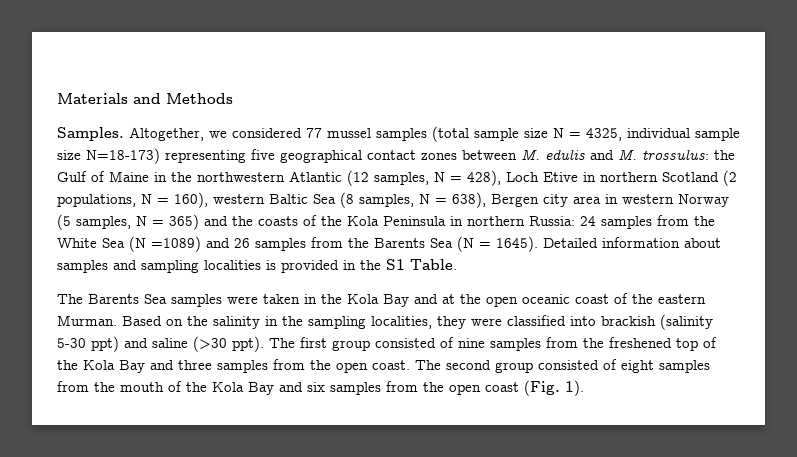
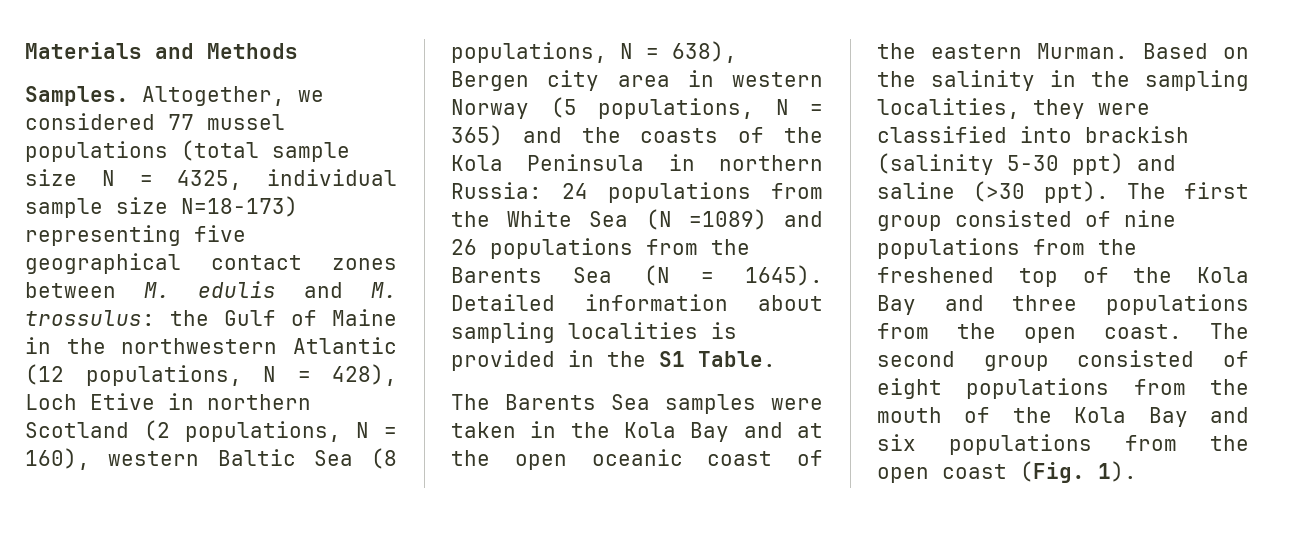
- Altogether, we considered 77 mussel samples (total sample size N = 4325, individual sample size N=18-173) representing five geographical contact zones between M. edulis and M. trossulus:
+ Altogether, we considered 77 mussel populations (total sample size N = 4325, individual sample size N=18-173) representing five geographical contact zones between M. edulis and M. trossulus:
- the Gulf of Maine in the northwestern Atlantic (12 samples, N = 428), Loch Etive in northern Scotland (2 populations, N = 160), western Baltic Sea (8 samples, N = 638), Bergen city area in western Norway (5 samples, N = 365) and the coasts of the Kola Peninsula in northern Russia:
+ the Gulf of Maine in the northwestern Atlantic (12 populations, N = 428), Loch Etive in northern Scotland (2 populations, N = 160), western Baltic Sea (8 populations, N = 638), Bergen city area in western Norway (5 populations, N = 365) and the coasts of the Kola Peninsula in northern Russia:
- 24 samples from the White Sea (N =1089) and 26 samples from the Barents Sea (N = 1645).
+ 24 populations from the White Sea (N =1089) and 26 populations from the Barents Sea (N = 1645).
- Detailed information about samples and sampling localities is provided in the S1 Table.
+ Detailed information about sampling localities is provided in the S1 Table.
- The first group consisted of nine samples from the freshened top of the Kola Bay and three samples from the open coast.
+ The first group consisted of nine populations from the freshened top of the Kola Bay and three populations from the open coast.
- The second group consisted of eight samples from the mouth of the Kola Bay and six samples from the open coast (Fig. 1).
+ The second group consisted of eight populations from the mouth of the Kola Bay and six populations from the open coast (Fig. 1).

